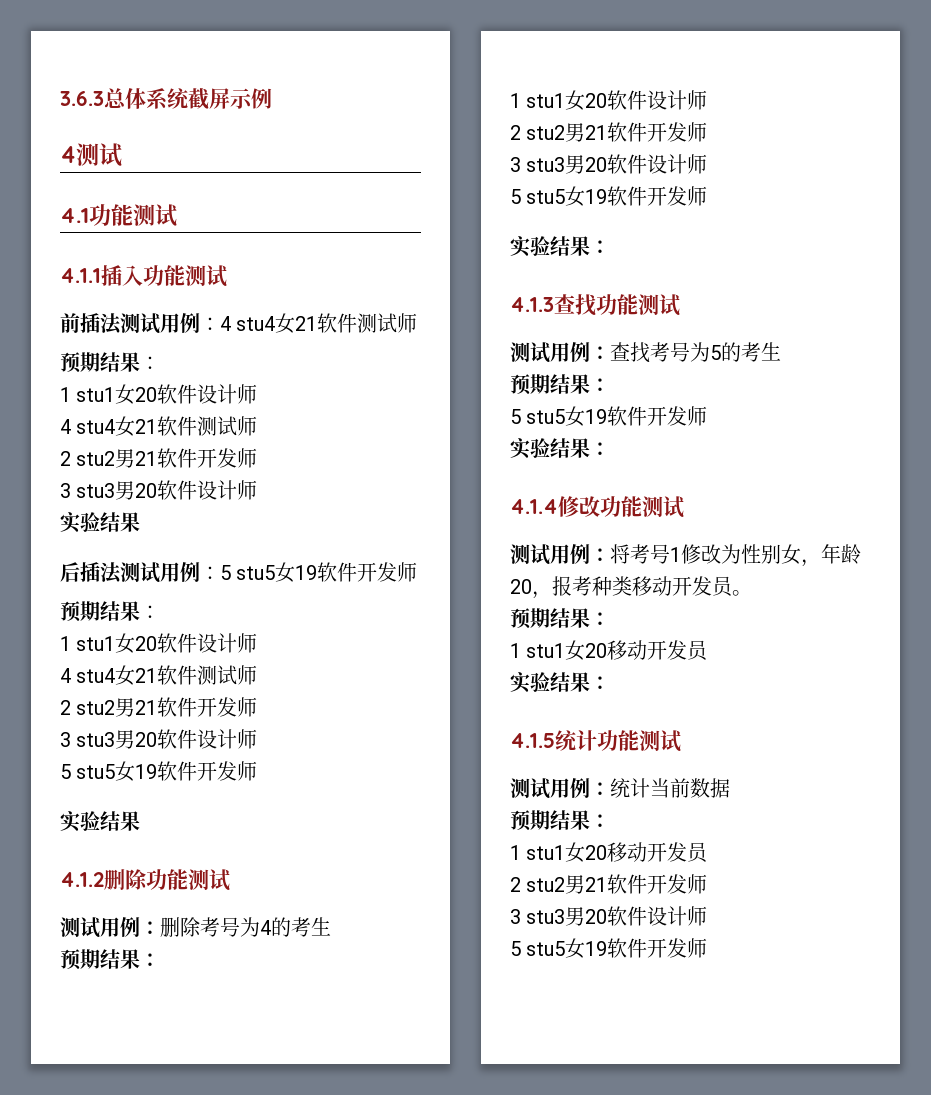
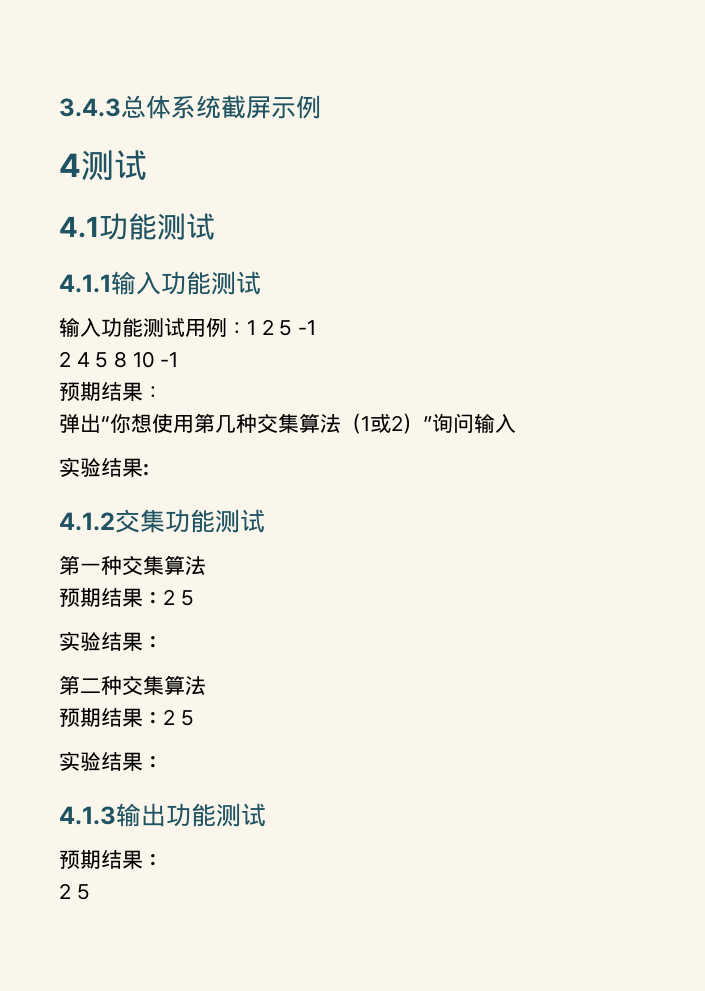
- 3.6.3总体系统截屏示例
+ 3.4.3总体系统截屏示例
- 4.1.1插入功能测试
+ 4.1.1输入功能测试
- 前插法测试用例：4 stu4女21软件测试师
+ 输入功能测试用例：1 2 5 -1
+ 2 4 5 8 10 -1
  预期结果：
- 1 stu1女20软件设计师
- 4 stu4女21软件测试师
- 2 stu2男21软件开发师
- 3 stu3男20软件设计师
- 实验结果
- 后插法测试用例：5 stu5女19软件开发师
- 预期结果：
- 1 stu1女20软件设计师
- 4 stu4女21软件测试师
- 2 stu2男21软件开发师
- 3 stu3男20软件设计师
- 5 stu5女19软件开发师
- 实验结果
- 4.1.2删除功能测试
- 测试用例：删除考号为4的考生
- 预期结果：
- 1 stu1女20软件设计师
- 2 stu2男21软件开发师
- 3 stu3男20软件设计师
- 5 stu5女19软件开发师
+ 弹出“你想使用第几种交集算法（1或2）”询问输入
+ 实验结果:
+ 4.1.2交集功能测试
+ 第一种交集算法
+ 预期结果：2 5
+ 实验结果：
+ 第二种交集算法
+ 预期结果：2 5
- 4.1.3查找功能测试
- 测试用例：查找考号为5的考生
+ 4.1.3输出功能测试
  预期结果：
- 5 stu5女19软件开发师
- 实验结果：
- 4.1.4修改功能测试
- 测试用例：将考号1修改为性别女，年龄20，报考种类移动开发员。
- 预期结果：
- 1 stu1女20移动开发员
- 实验结果：
- 4.1.5统计功能测试
- 测试用例：统计当前数据
- 预期结果：
- 1 stu1女20移动开发员
- 2 stu2男21软件开发师
- 3 stu3男20软件设计师
- 5 stu5女19软件开发师
+ 2 5

